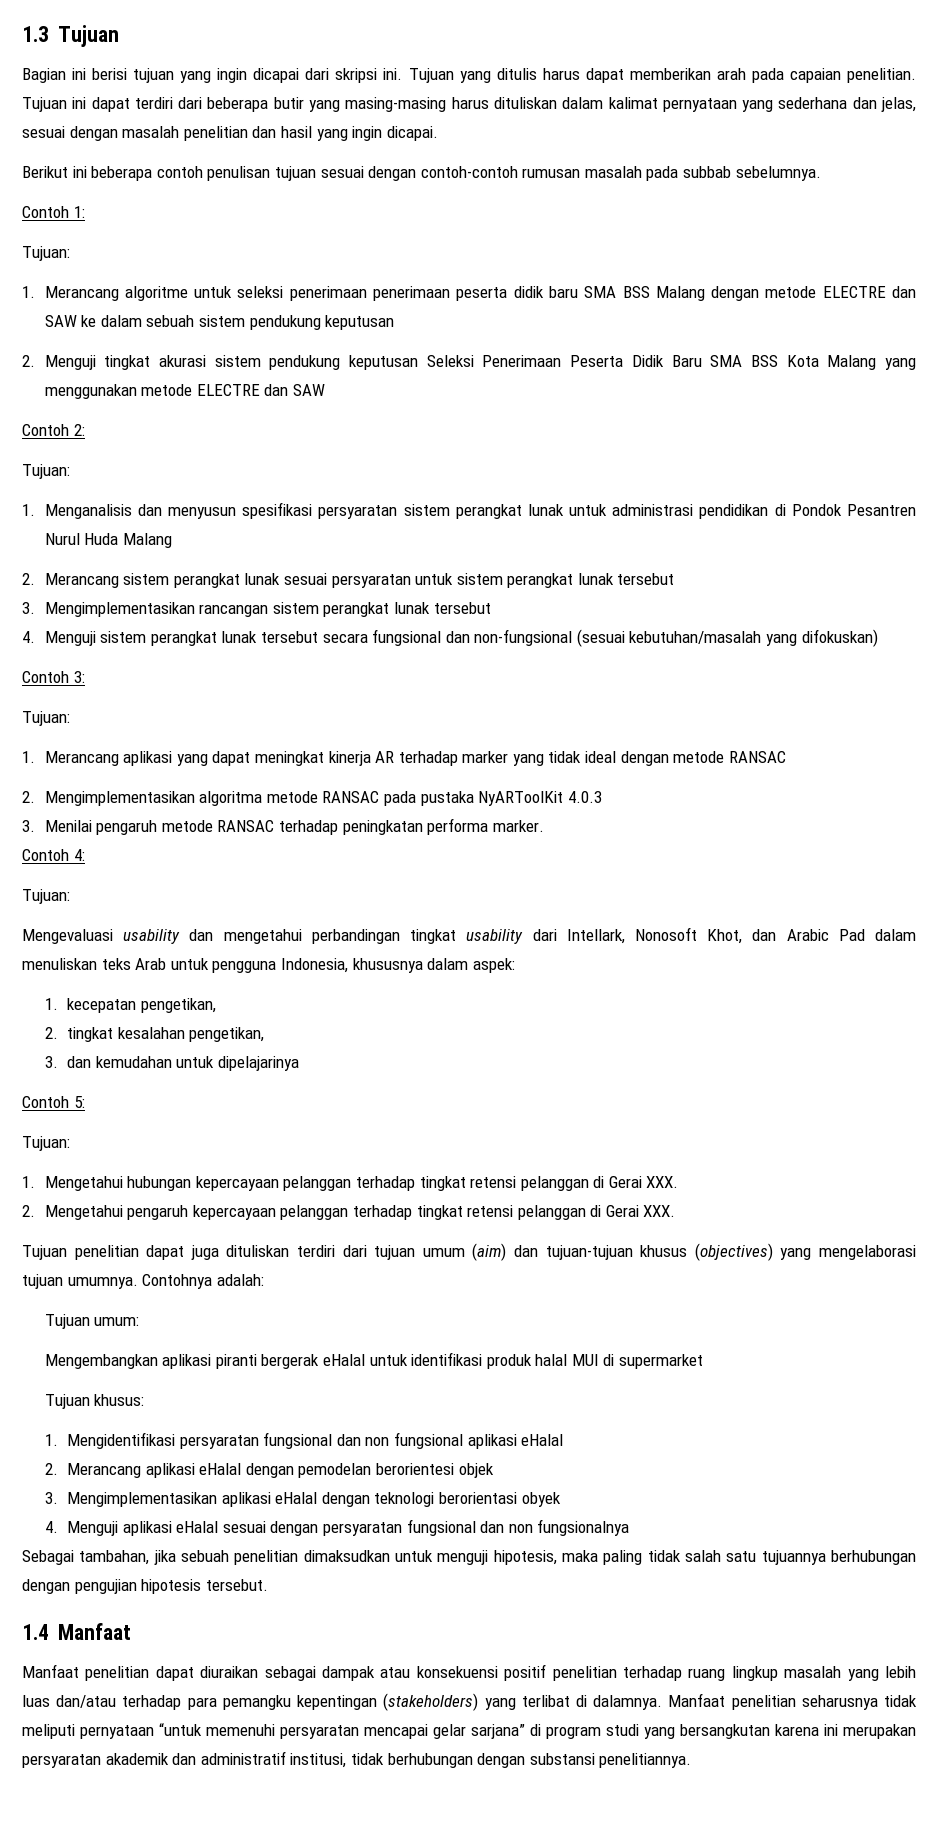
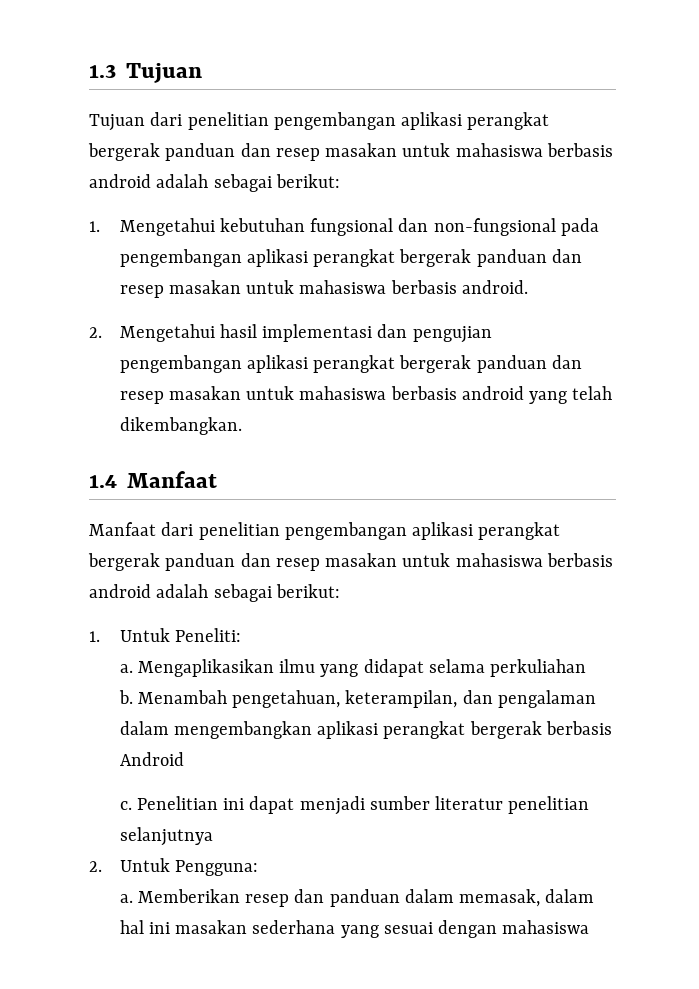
- Bagian ini berisi tujuan yang ingin dicapai dari skripsi ini. Tujuan yang ditulis harus dapat memberikan arah pada capaian penelitian. Tujuan ini dapat terdiri dari beberapa butir yang masing-masing harus dituliskan dalam kalimat pernyataan yang sederhana dan jelas, sesuai dengan masalah penelitian dan hasil yang ingin dicapai.
- Berikut ini beberapa contoh penulisan tujuan sesuai dengan contoh-contoh rumusan masalah pada subbab sebelumnya.
- Contoh 1:
- Tujuan:
- 1. Merancang algoritme untuk seleksi penerimaan penerimaan peserta didik baru SMA BSS Malang dengan metode ELECTRE dan SAW ke dalam sebuah sistem pendukung keputusan
- 2. Menguji tingkat akurasi sistem pendukung keputusan Seleksi Penerimaan Peserta Didik Baru SMA BSS Kota Malang yang menggunakan metode ELECTRE dan SAW
- Contoh 2:
- Tujuan:
- 1. Menganalisis dan menyusun spesifikasi persyaratan sistem perangkat lunak untuk administrasi pendidikan di Pondok Pesantren Nurul Huda Malang
- 2. Merancang sistem perangkat lunak sesuai persyaratan untuk sistem perangkat lunak tersebut
- 3. Mengimplementasikan rancangan sistem perangkat lunak tersebut
- 4. Menguji sistem perangkat lunak tersebut secara fungsional dan non-fungsional (sesuai kebutuhan/masalah yang difokuskan)
- Contoh 3:
- Tujuan:
- 1. Merancang aplikasi yang dapat meningkat kinerja AR terhadap marker yang tidak ideal dengan metode RANSAC
- 2. Mengimplementasikan algoritma metode RANSAC pada pustaka NyARToolKit 4.0.3
- 3. Menilai pengaruh metode RANSAC terhadap peningkatan performa marker.
- Contoh 4:
- Tujuan:
- Mengevaluasi usability dan mengetahui perbandingan tingkat usability dari Intellark, Nonosoft Khot, dan Arabic Pad dalam menuliskan teks Arab untuk pengguna Indonesia, khususnya dalam aspek:
- 1. kecepatan pengetikan,
- 2. tingkat kesalahan pengetikan,
- 3. dan kemudahan untuk dipelajarinya
- Contoh 5:
- Tujuan:
- 1. Mengetahui hubungan kepercayaan pelanggan terhadap tingkat retensi pelanggan di Gerai XXX.
- 2. Mengetahui pengaruh kepercayaan pelanggan terhadap tingkat retensi pelanggan di Gerai XXX.
- Tujuan penelitian dapat juga dituliskan terdiri dari tujuan umum (aim) dan tujuan-tujuan khusus (objectives) yang mengelaborasi tujuan umumnya. Contohnya adalah:
- Tujuan umum:
- Mengembangkan aplikasi piranti bergerak eHalal untuk identifikasi produk halal MUI di supermarket
- Tujuan khusus:
- 1. Mengidentifikasi persyaratan fungsional dan non fungsional aplikasi eHalal
- 2. Merancang aplikasi eHalal dengan pemodelan berorientesi objek
- 3. Mengimplementasikan aplikasi eHalal dengan teknologi berorientasi obyek
- 4. Menguji aplikasi eHalal sesuai dengan persyaratan fungsional dan non fungsionalnya
- Sebagai tambahan, jika sebuah penelitian dimaksudkan untuk menguji hipotesis, maka paling tidak salah satu tujuannya berhubungan dengan pengujian hipotesis tersebut.
+ Tujuan dari penelitian pengembangan aplikasi perangkat bergerak panduan dan resep masakan untuk mahasiswa berbasis android adalah sebagai berikut:
+ 1. Mengetahui kebutuhan fungsional dan non-fungsional pada pengembangan aplikasi perangkat bergerak panduan dan resep masakan untuk mahasiswa berbasis android.
+ 2. Mengetahui hasil implementasi dan pengujian pengembangan aplikasi perangkat bergerak panduan dan resep masakan untuk mahasiswa berbasis android yang telah dikembangkan.
  1.4 Manfaat
- Manfaat penelitian dapat diuraikan sebagai dampak atau konsekuensi positif penelitian terhadap ruang lingkup masalah yang lebih luas dan/atau terhadap para pemangku kepentingan (stakeholders) yang terlibat di dalamnya. Manfaat penelitian seharusnya tidak meliputi pernyataan “untuk memenuhi persyaratan mencapai gelar sarjana” di program studi yang bersangkutan karena ini merupakan persyaratan akademik dan administratif institusi, tidak berhubungan dengan substansi penelitiannya.
+ Manfaat dari penelitian pengembangan aplikasi perangkat bergerak panduan dan resep masakan untuk mahasiswa berbasis android adalah sebagai berikut:
+ 1. Untuk Peneliti:
+ a. Mengaplikasikan ilmu yang didapat selama perkuliahan
+ b. Menambah pengetahuan, keterampilan, dan pengalaman dalam mengembangkan aplikasi perangkat bergerak berbasis Android
+ c. Penelitian ini dapat menjadi sumber literatur penelitian selanjutnya
+ 2. Untuk Pengguna:
+ a. Memberikan resep dan panduan dalam memasak, dalam hal ini masakan sederhana yang sesuai dengan mahasiswa

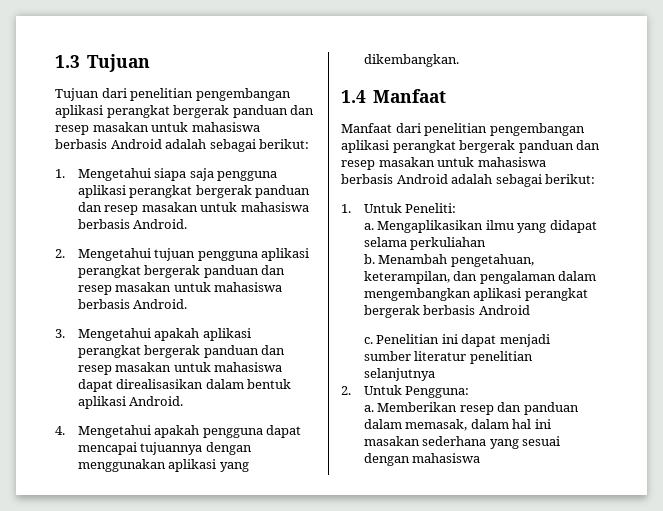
- Tujuan dari penelitian pengembangan aplikasi perangkat bergerak panduan dan resep masakan untuk mahasiswa berbasis android adalah sebagai berikut:
+ Tujuan dari penelitian pengembangan aplikasi perangkat bergerak panduan dan resep masakan untuk mahasiswa berbasis Android adalah sebagai berikut:
- 1. Mengetahui kebutuhan fungsional dan non-fungsional pada pengembangan aplikasi perangkat bergerak panduan dan resep masakan untuk mahasiswa berbasis android.
+ 1. Mengetahui siapa saja pengguna aplikasi perangkat bergerak panduan dan resep masakan untuk mahasiswa berbasis Android.
- 2. Mengetahui hasil implementasi dan pengujian pengembangan aplikasi perangkat bergerak panduan dan resep masakan untuk mahasiswa berbasis android yang telah dikembangkan.
+ 2. Mengetahui tujuan pengguna aplikasi perangkat bergerak panduan dan resep masakan untuk mahasiswa berbasis Android.
+ 3. Mengetahui apakah aplikasi perangkat bergerak panduan dan resep masakan untuk mahasiswa dapat direalisasikan dalam bentuk aplikasi Android.
+ 4. Mengetahui apakah pengguna dapat mencapai tujuannya dengan menggunakan aplikasi yang dikembangkan.
- Manfaat dari penelitian pengembangan aplikasi perangkat bergerak panduan dan resep masakan untuk mahasiswa berbasis android adalah sebagai berikut:
+ Manfaat dari penelitian pengembangan aplikasi perangkat bergerak panduan dan resep masakan untuk mahasiswa berbasis Android adalah sebagai berikut:

